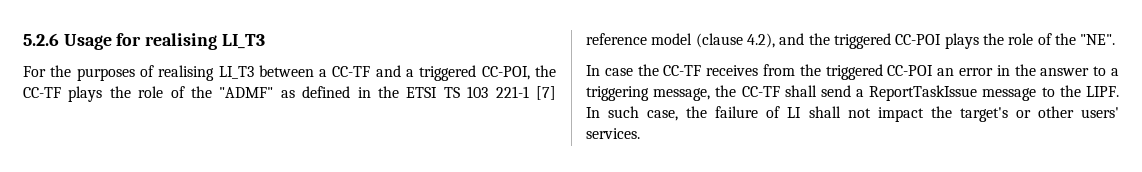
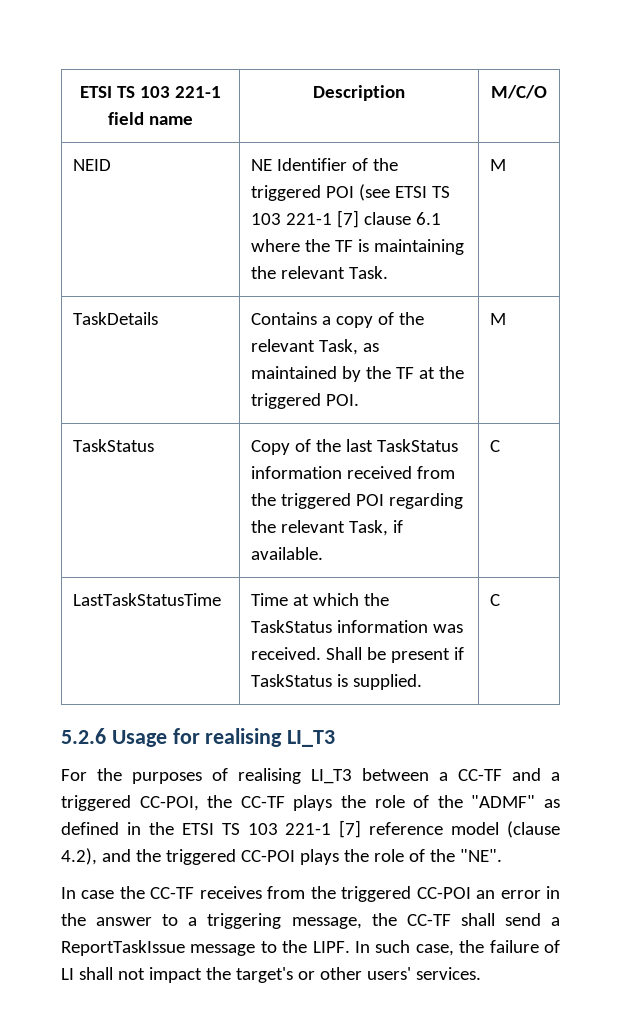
+ ETSI TS 103 221-1 field name | Description | M/C/O
+ NEID | NE Identifier of the triggered POI (see ETSI TS 103 221-1 [7] clause 6.1 where the TF is maintaining the relevant Task. | M
+ TaskDetails | Contains a copy of the relevant Task, as maintained by the TF at the triggered POI. | M
+ TaskStatus | Copy of the last TaskStatus information received from the triggered POI regarding the relevant Task, if available. | C
+ LastTaskStatusTime | Time at which the TaskStatus information was received. Shall be present if TaskStatus is supplied. | C

